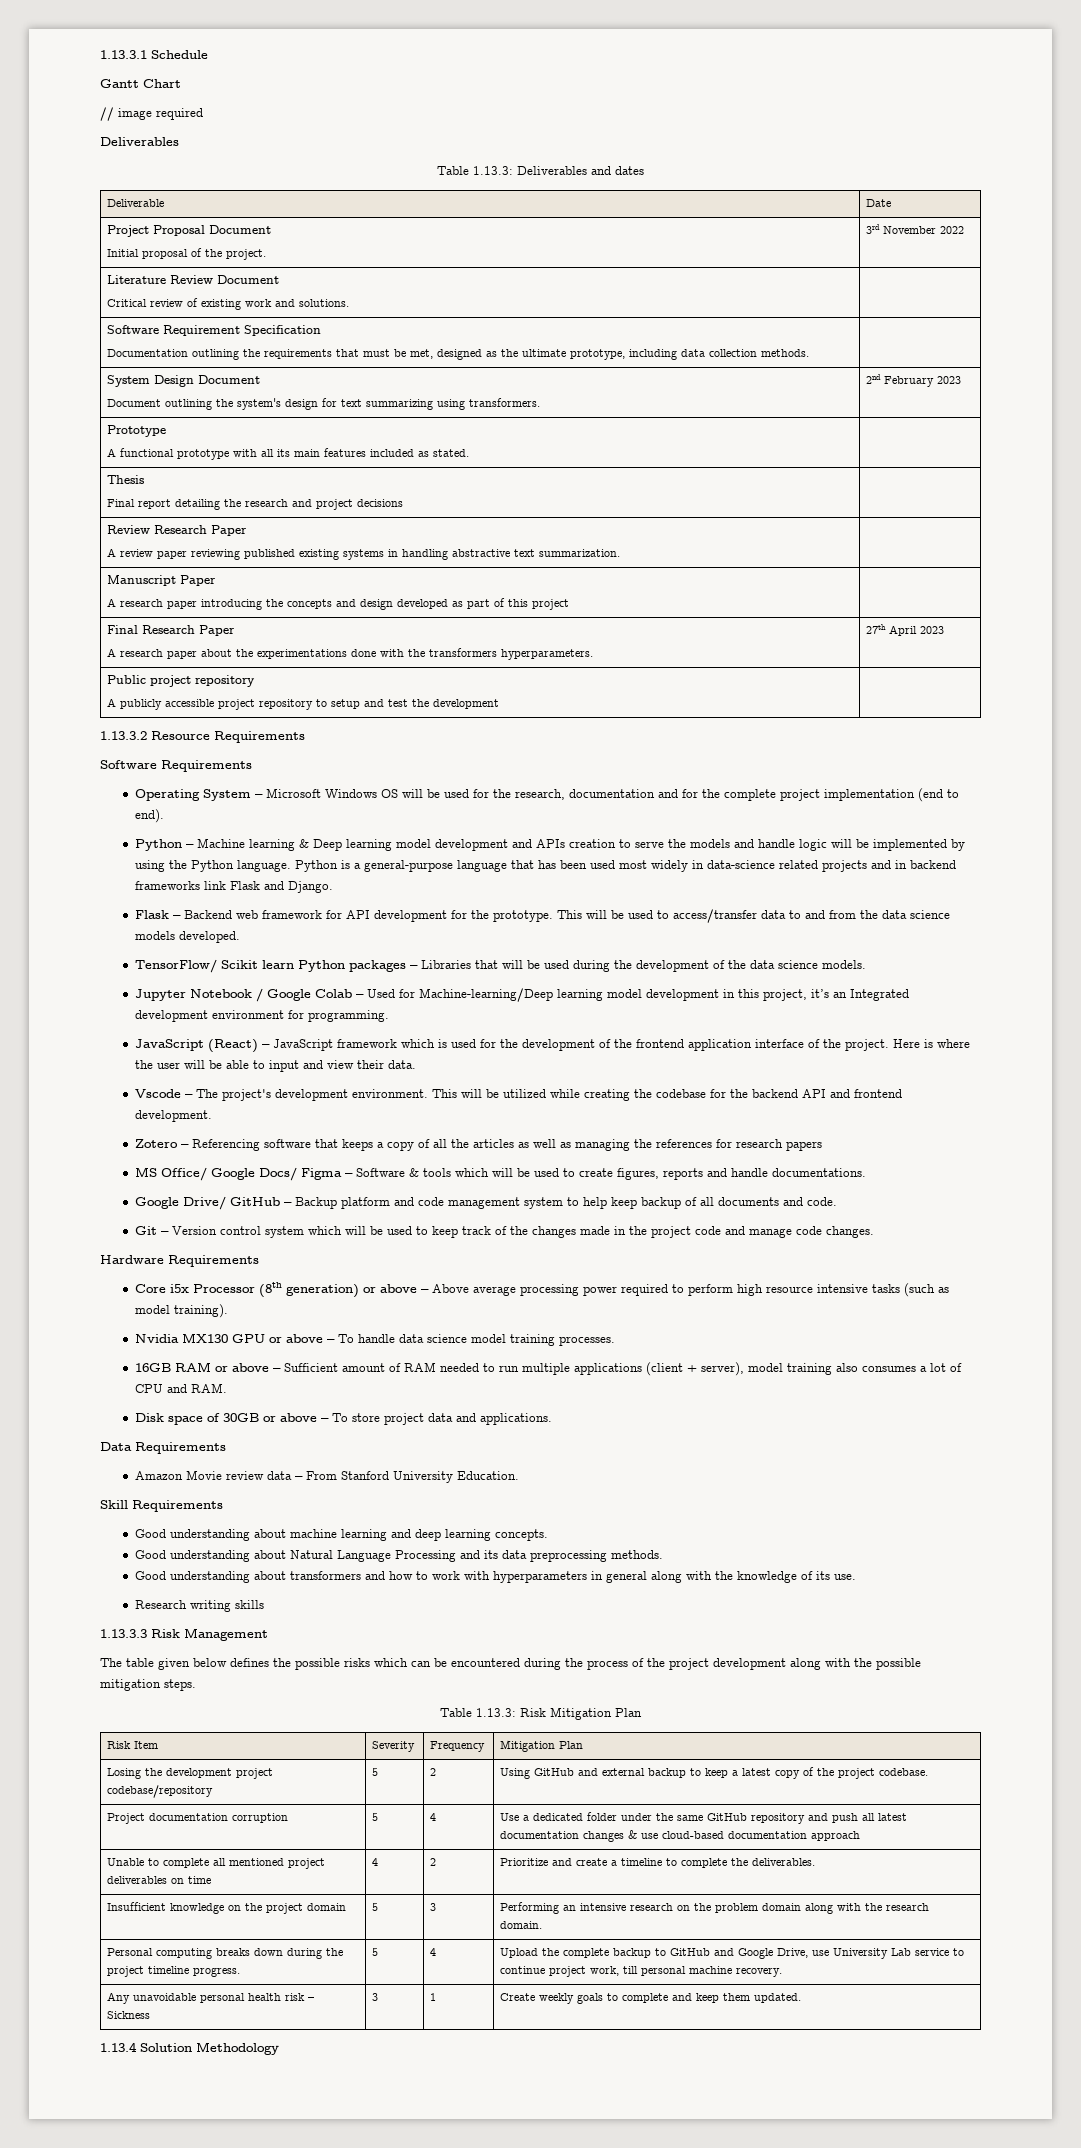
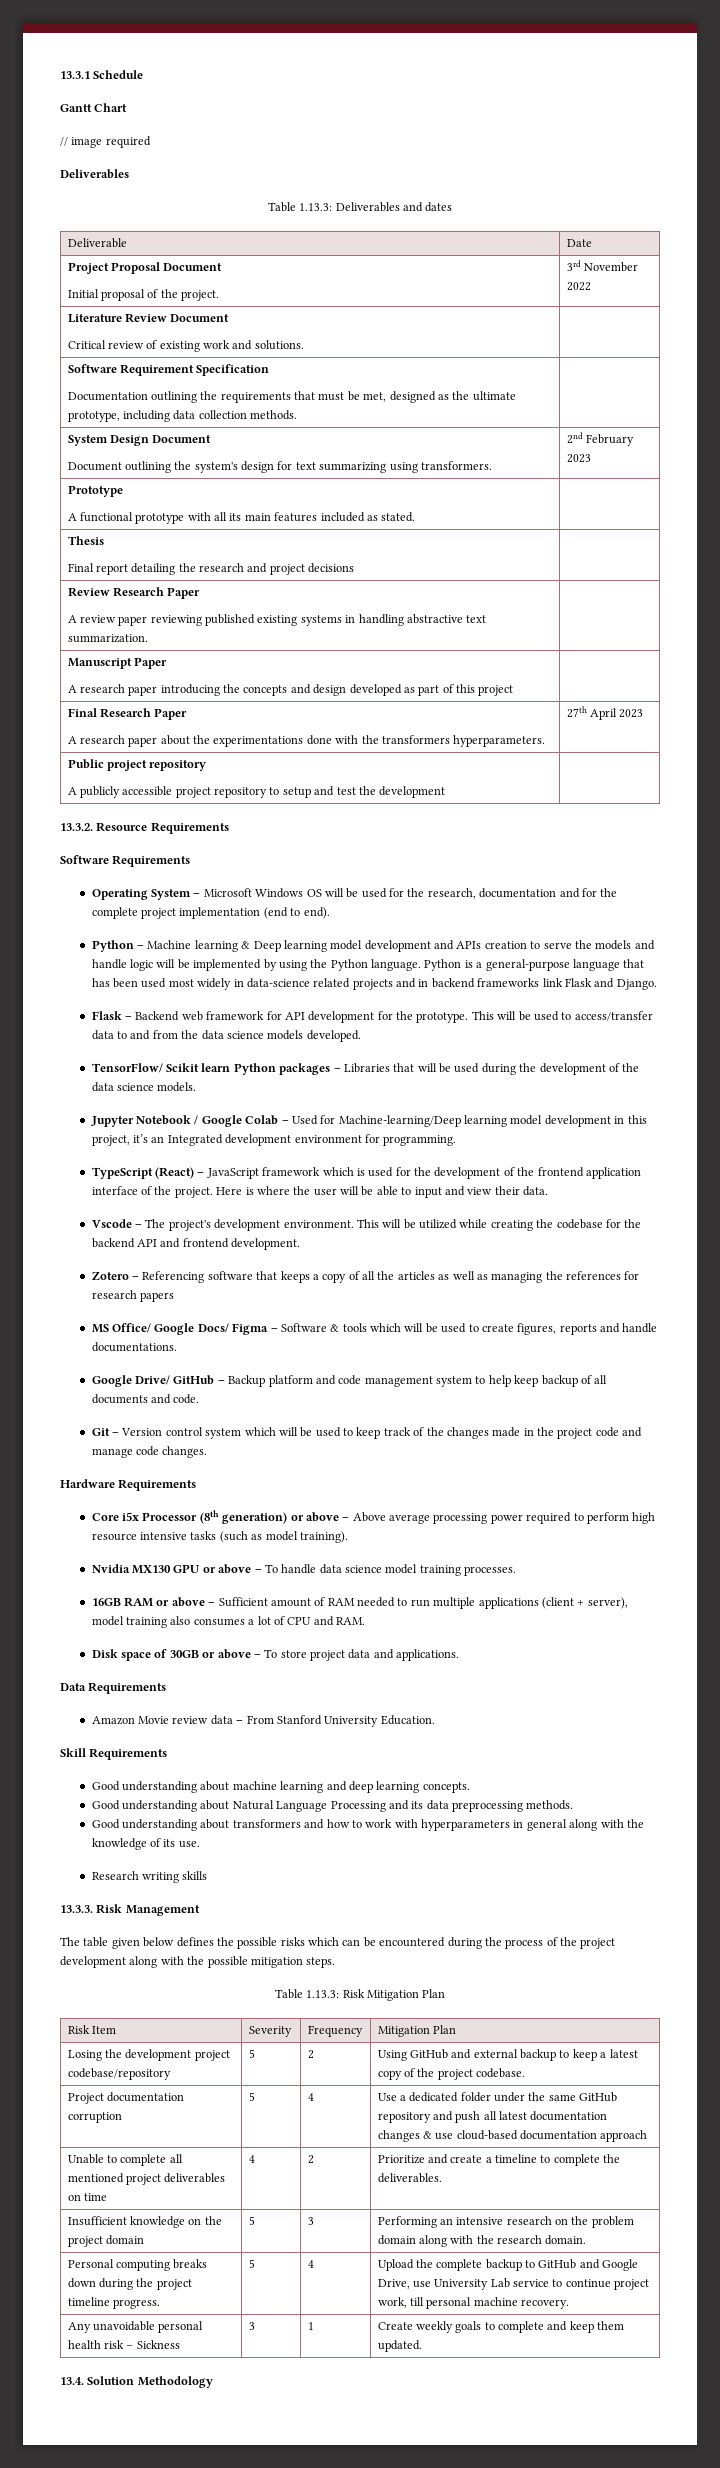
- 1.13.3.1 Schedule
+ 13.3.1 Schedule
- 1.13.3.2 Resource Requirements
+ 13.3.2. Resource Requirements
- JavaScript (React) – JavaScript framework which is used for the development of the frontend application interface of the project.
+ TypeScript (React) – JavaScript framework which is used for the development of the frontend application interface of the project.
- 1.13.3.3 Risk Management
+ 13.3.3. Risk Management
- 1.13.4 Solution Methodology
+ 13.4. Solution Methodology

